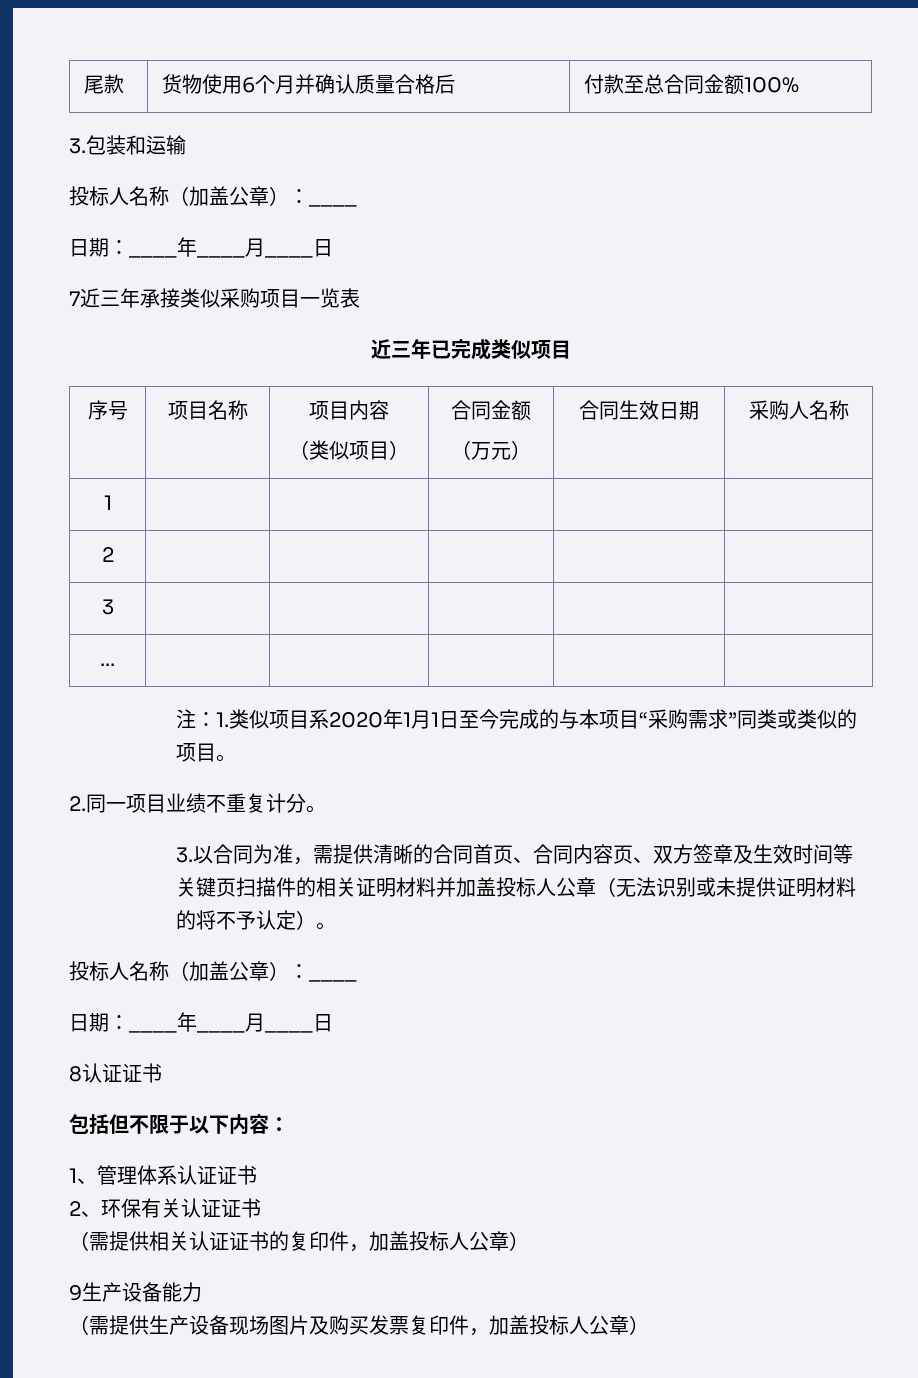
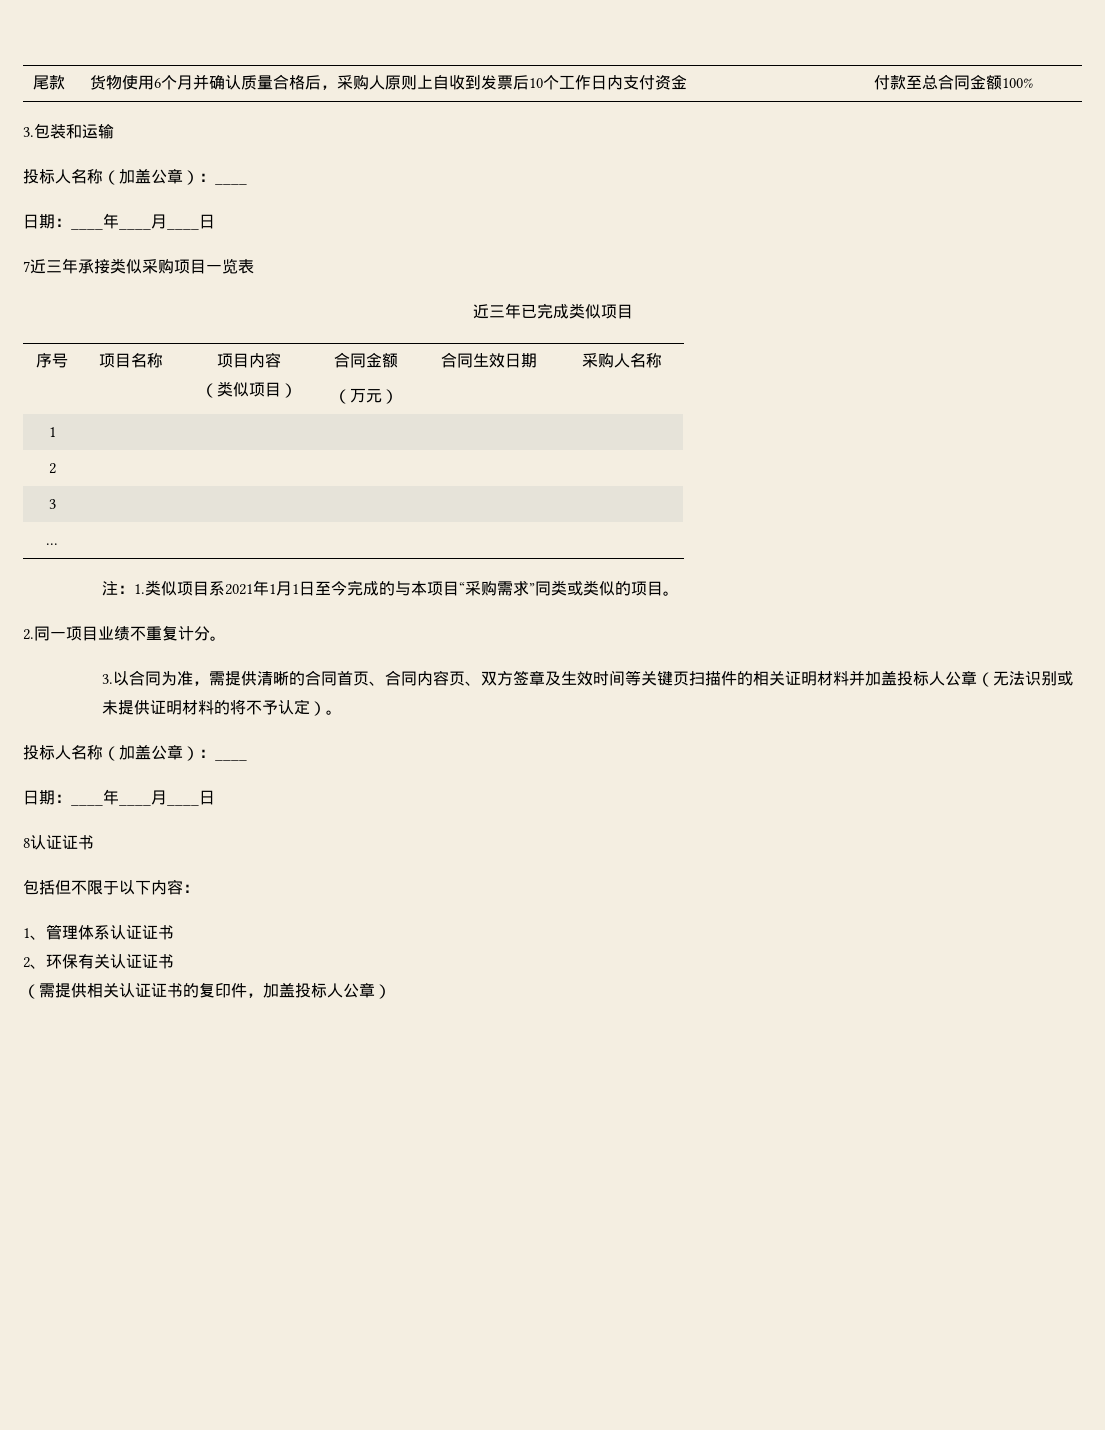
- 尾款 | 货物使用6个月并确认质量合格后 | 付款至总合同金额100%
+ 尾款 | 货物使用6个月并确认质量合格后，采购人原则上自收到发票后10个工作日内支付资金 | 付款至总合同金额100%
- 注：1.类似项目系2020年1月1日至今完成的与本项目“采购需求”同类或类似的项目。
+ 注：1.类似项目系2021年1月1日至今完成的与本项目“采购需求”同类或类似的项目。
- 9生产设备能力
- （需提供生产设备现场图片及购买发票复印件，加盖投标人公章）

